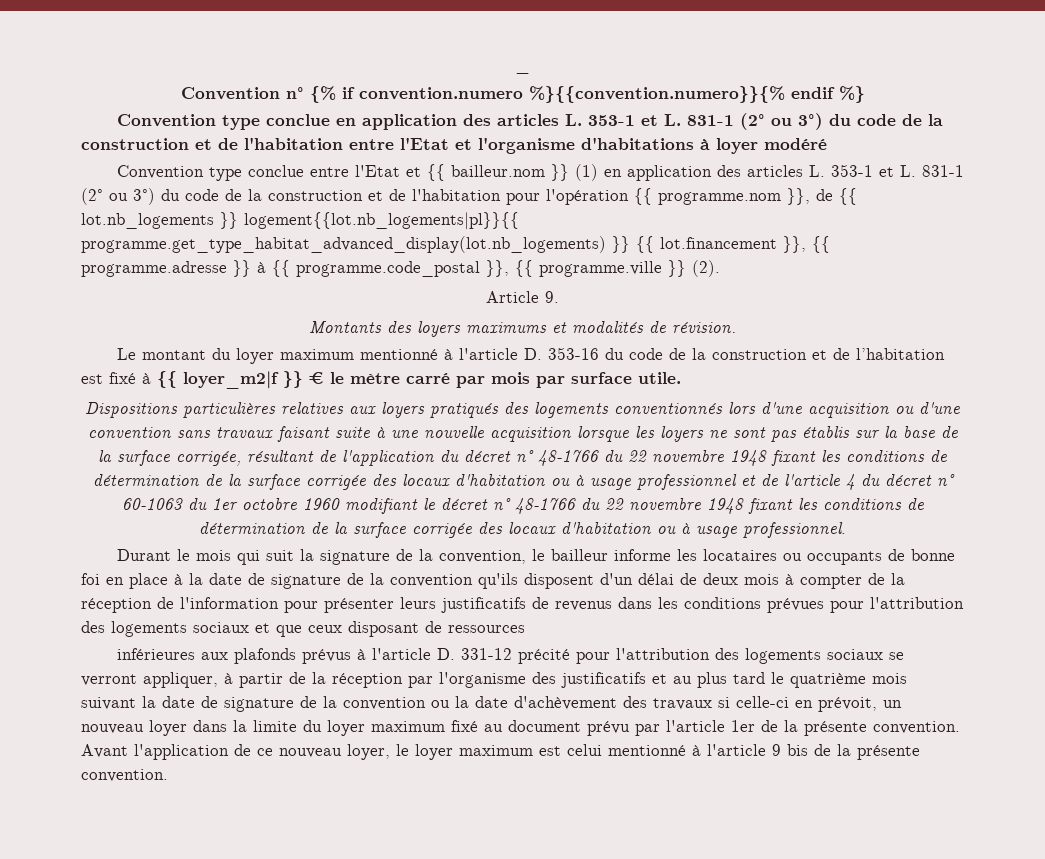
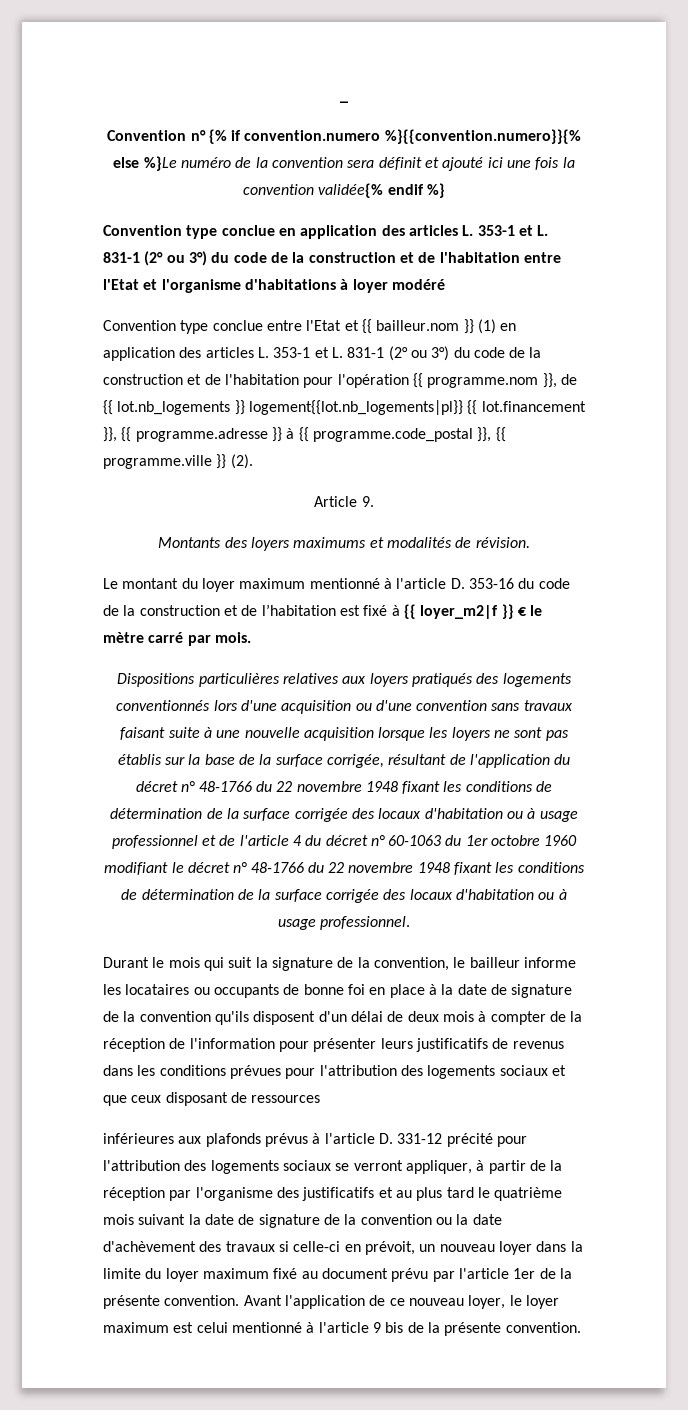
- Convention n° {% if convention.numero %}{{convention.numero}}{% endif %}
+ Convention n° {% if convention.numero %}{{convention.numero}}{% else %}Le numéro de la convention sera définit et ajouté ici une fois la convention validée{% endif %}
- Convention type conclue entre l'Etat et {{ bailleur.nom }} (1) en application des articles L. 353-1 et L. 831-1 (2° ou 3°) du code de la construction et de l'habitation pour l'opération {{ programme.nom }}, de {{ lot.nb_logements }} logement{{lot.nb_logements|pl}}{{ programme.get_type_habitat_advanced_display(lot.nb_logements) }} {{ lot.financement }}, {{ programme.adresse }} à {{ programme.code_postal }}, {{ programme.ville }} (2).
+ Convention type conclue entre l'Etat et {{ bailleur.nom }} (1) en application des articles L. 353-1 et L. 831-1 (2° ou 3°) du code de la construction et de l'habitation pour l'opération {{ programme.nom }}, de {{ lot.nb_logements }} logement{{lot.nb_logements|pl}} {{ lot.financement }}, {{ programme.adresse }} à {{ programme.code_postal }}, {{ programme.ville }} (2).
- Le montant du loyer maximum mentionné à l'article D. 353-16 du code de la construction et de l’habitation est fixé à {{ loyer_m2|f }} € le mètre carré par mois par surface utile.
+ Le montant du loyer maximum mentionné à l'article D. 353-16 du code de la construction et de l’habitation est fixé à {{ loyer_m2|f }} € le mètre carré par mois.

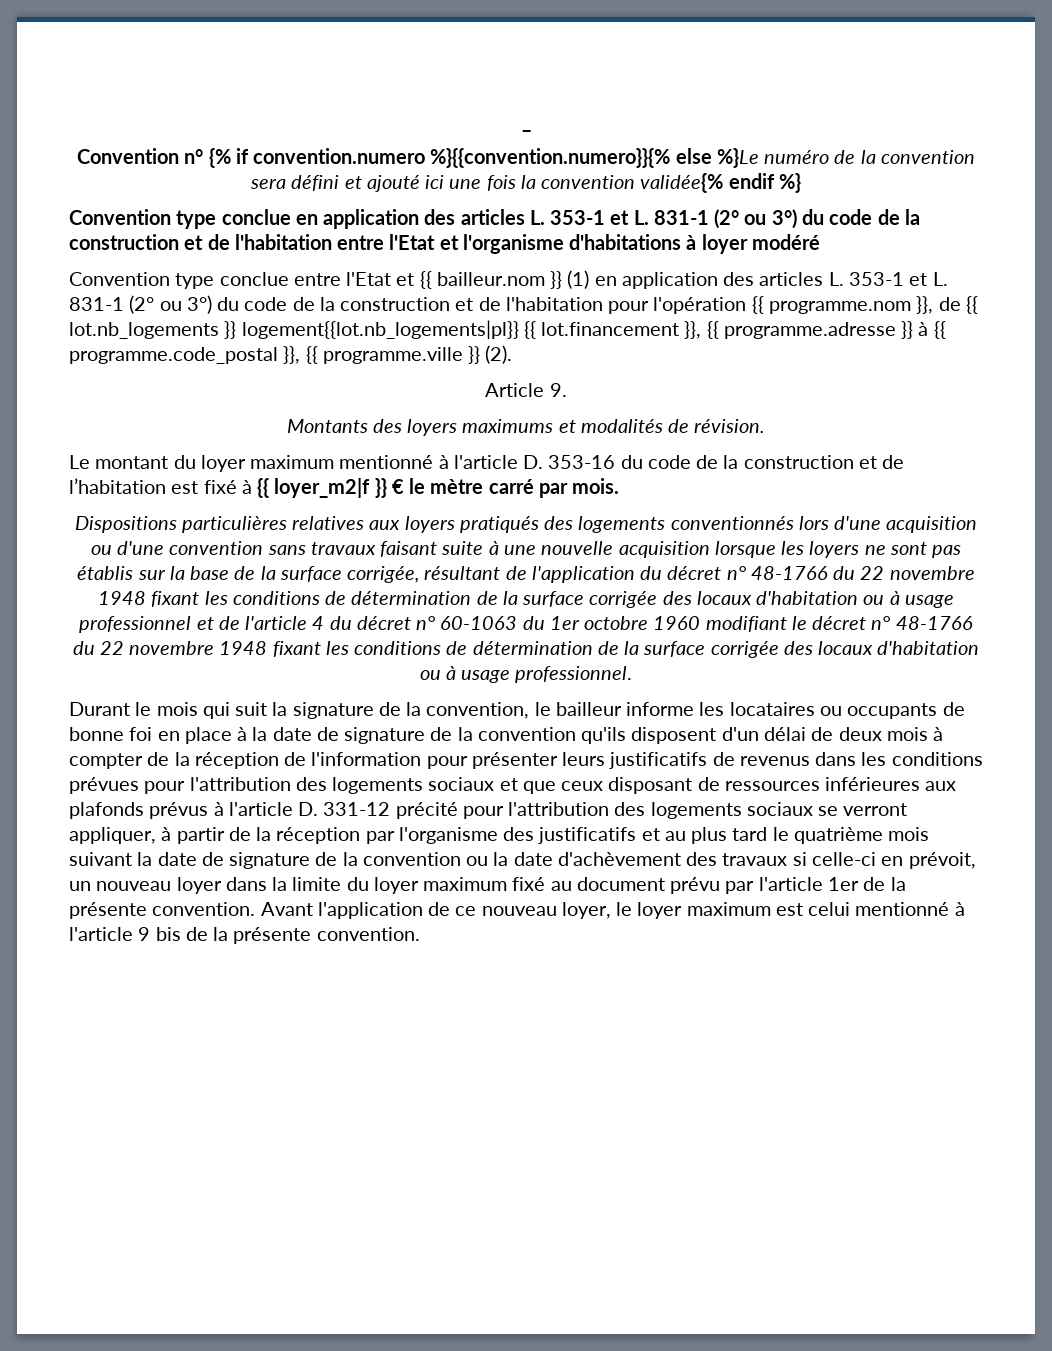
- Convention n° {% if convention.numero %}{{convention.numero}}{% else %}Le numéro de la convention sera définit et ajouté ici une fois la convention validée{% endif %}
+ Convention n° {% if convention.numero %}{{convention.numero}}{% else %}Le numéro de la convention sera défini et ajouté ici une fois la convention validée{% endif %}
- Durant le mois qui suit la signature de la convention, le bailleur informe les locataires ou occupants de bonne foi en place à la date de signature de la convention qu'ils disposent d'un délai de deux mois à compter de la réception de l'information pour présenter leurs justificatifs de revenus dans les conditions prévues pour l'attribution des logements sociaux et que ceux disposant de ressources
- inférieures aux plafonds prévus à l'article D. 331-12 précité pour l'attribution des logements sociaux se verront appliquer, à partir de la réception par l'organisme des justificatifs et au plus tard le quatrième mois suivant la date de signature de la convention ou la date d'achèvement des travaux si celle-ci en prévoit, un nouveau loyer dans la limite du loyer maximum fixé au document prévu par l'article 1er de la présente convention.
+ Durant le mois qui suit la signature de la convention, le bailleur informe les locataires ou occupants de bonne foi en place à la date de signature de la convention qu'ils disposent d'un délai de deux mois à compter de la réception de l'information pour présenter leurs justificatifs de revenus dans les conditions prévues pour l'attribution des logements sociaux et que ceux disposant de ressources inférieures aux plafonds prévus à l'article D. 331-12 précité pour l'attribution des logements sociaux se verront appliquer, à partir de la réception par l'organisme des justificatifs et au plus tard le quatrième mois suivant la date de signature de la convention ou la date d'achèvement des travaux si celle-ci en prévoit, un nouveau loyer dans la limite du loyer maximum fixé au document prévu par l'article 1er de la présente convention.

